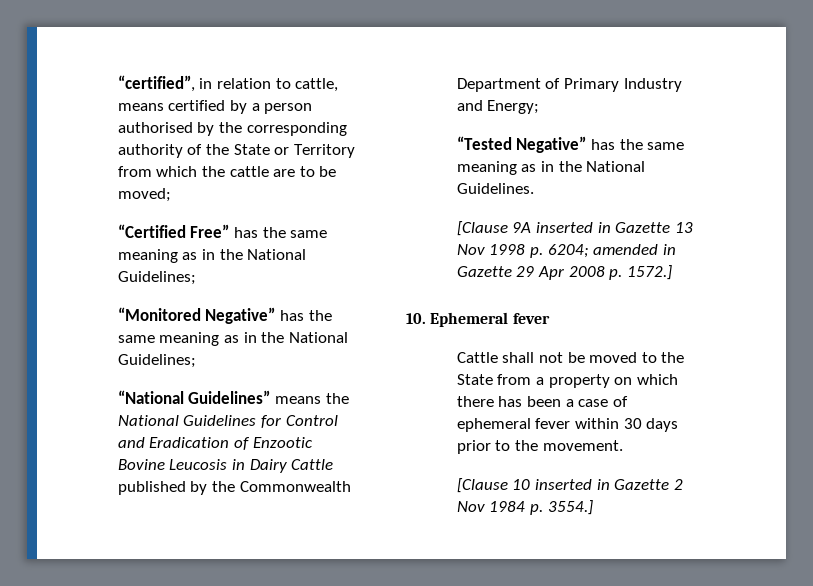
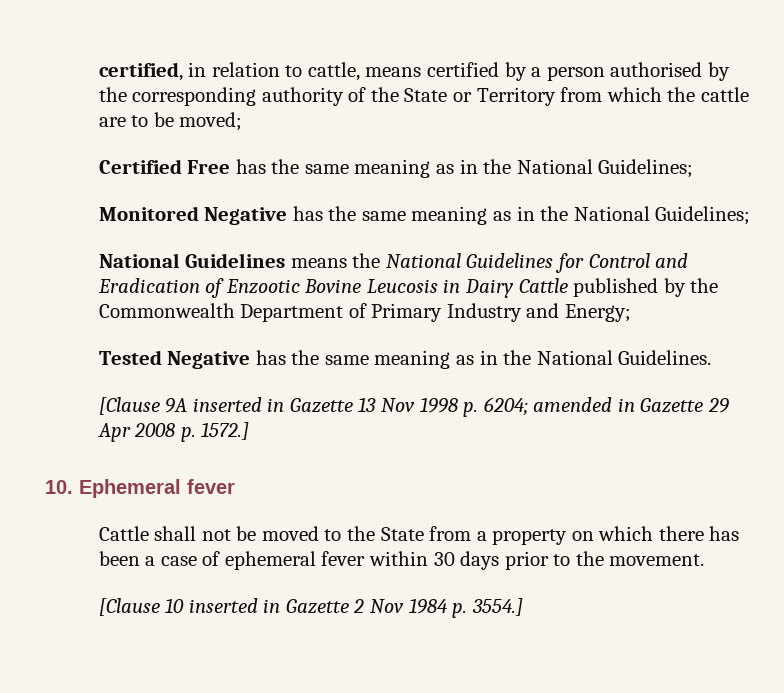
- “certified”, in relation to cattle, means certified by a person authorised by the corresponding authority of the State or Territory from which the cattle are to be moved;
+ certified, in relation to cattle, means certified by a person authorised by the corresponding authority of the State or Territory from which the cattle are to be moved;
- “Certified Free” has the same meaning as in the National Guidelines;
- “Monitored Negative” has the same meaning as in the National Guidelines;
- “National Guidelines” means the National Guidelines for Control and Eradication of Enzootic Bovine Leucosis in Dairy Cattle published by the Commonwealth Department of Primary Industry and Energy;
+ Certified Free has the same meaning as in the National Guidelines;
+ Monitored Negative has the same meaning as in the National Guidelines;
+ National Guidelines means the National Guidelines for Control and Eradication of Enzootic Bovine Leucosis in Dairy Cattle published by the Commonwealth Department of Primary Industry and Energy;
- “Tested Negative” has the same meaning as in the National Guidelines.
+ Tested Negative has the same meaning as in the National Guidelines.

